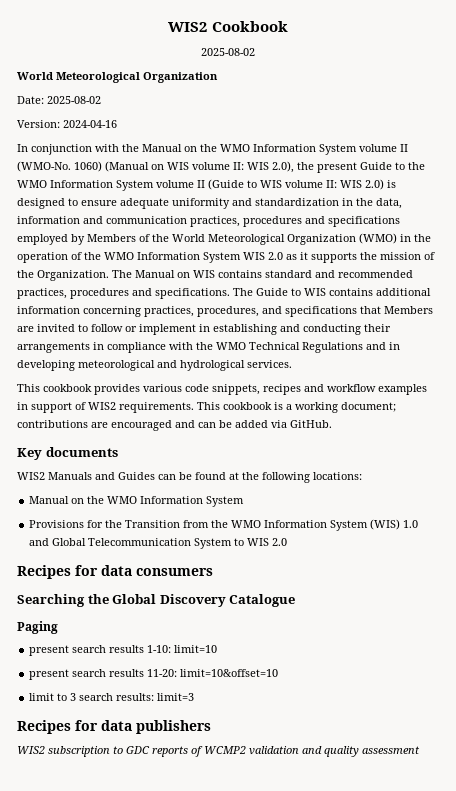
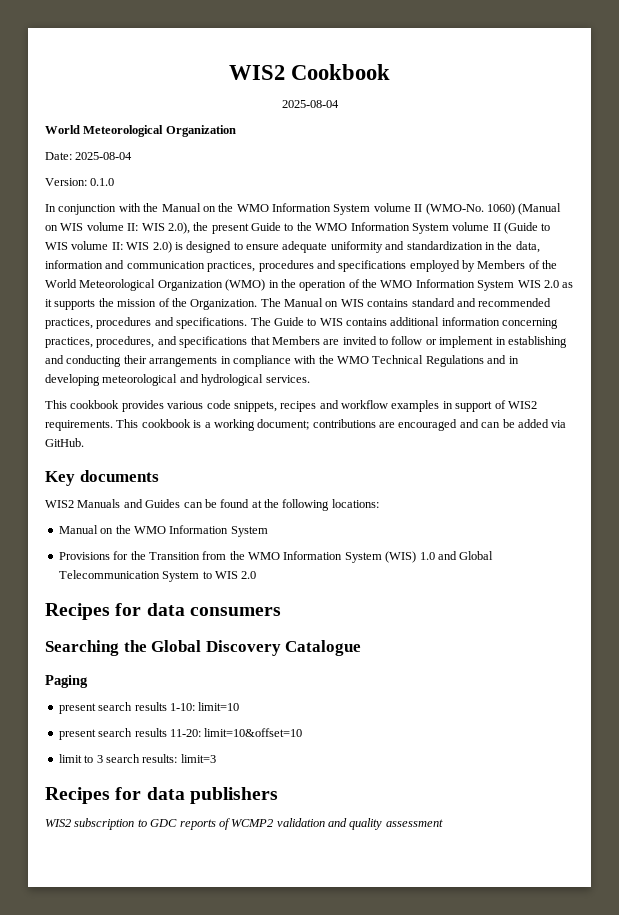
  WIS2 Cookbook
- 2025-08-02
+ 2025-08-04
- Date: 2025-08-02
+ Date: 2025-08-04
- Version: 2024-04-16
+ Version: 0.1.0

